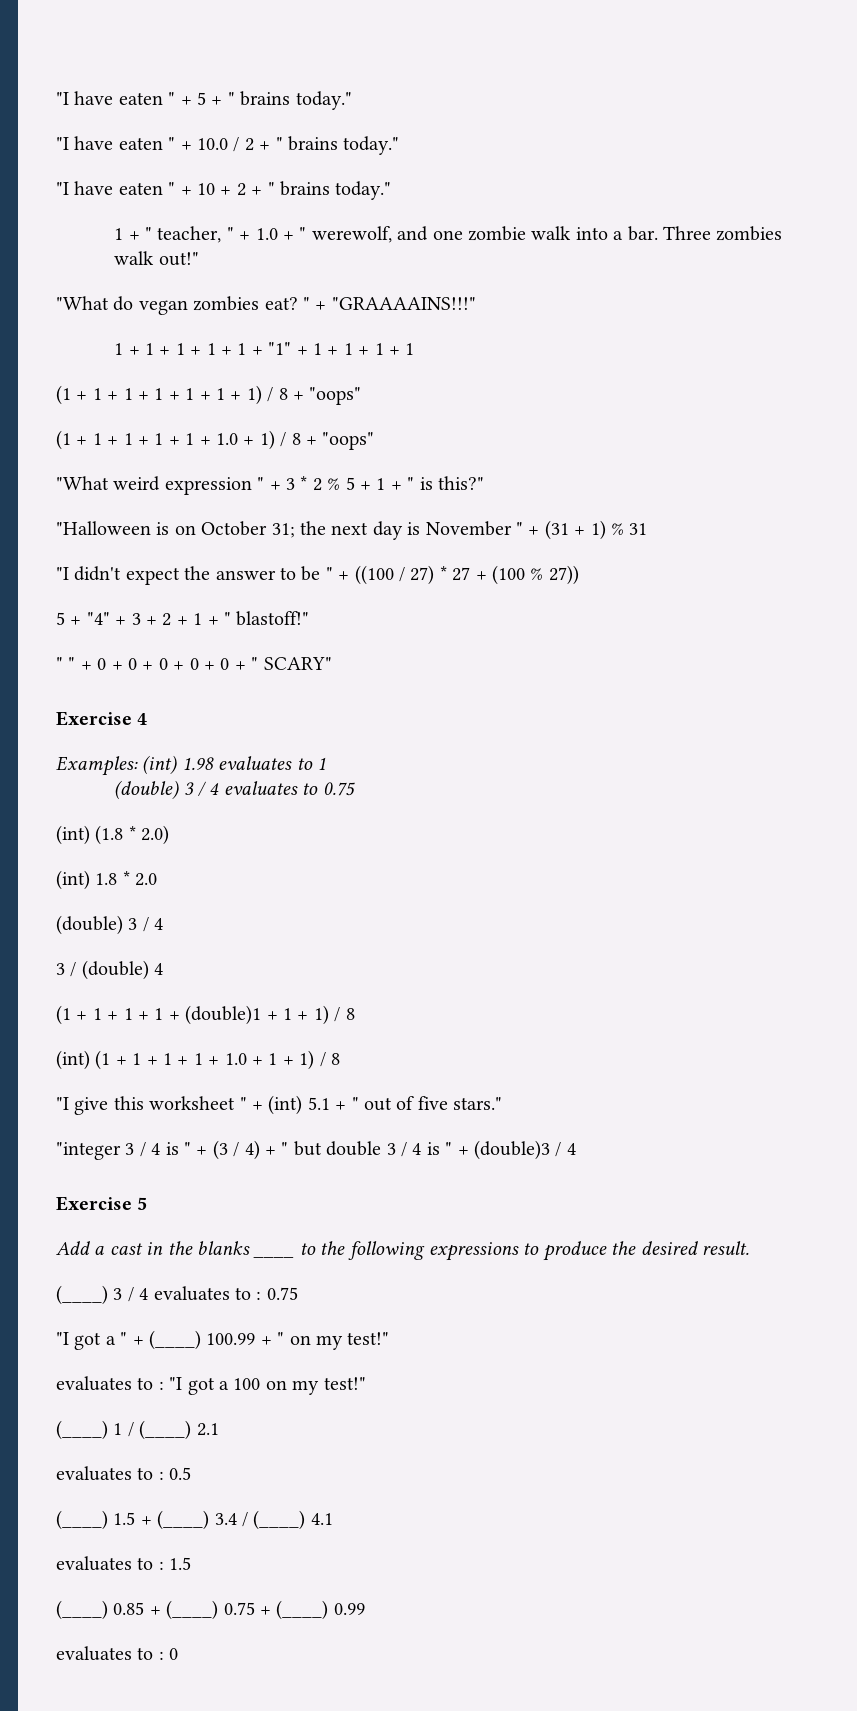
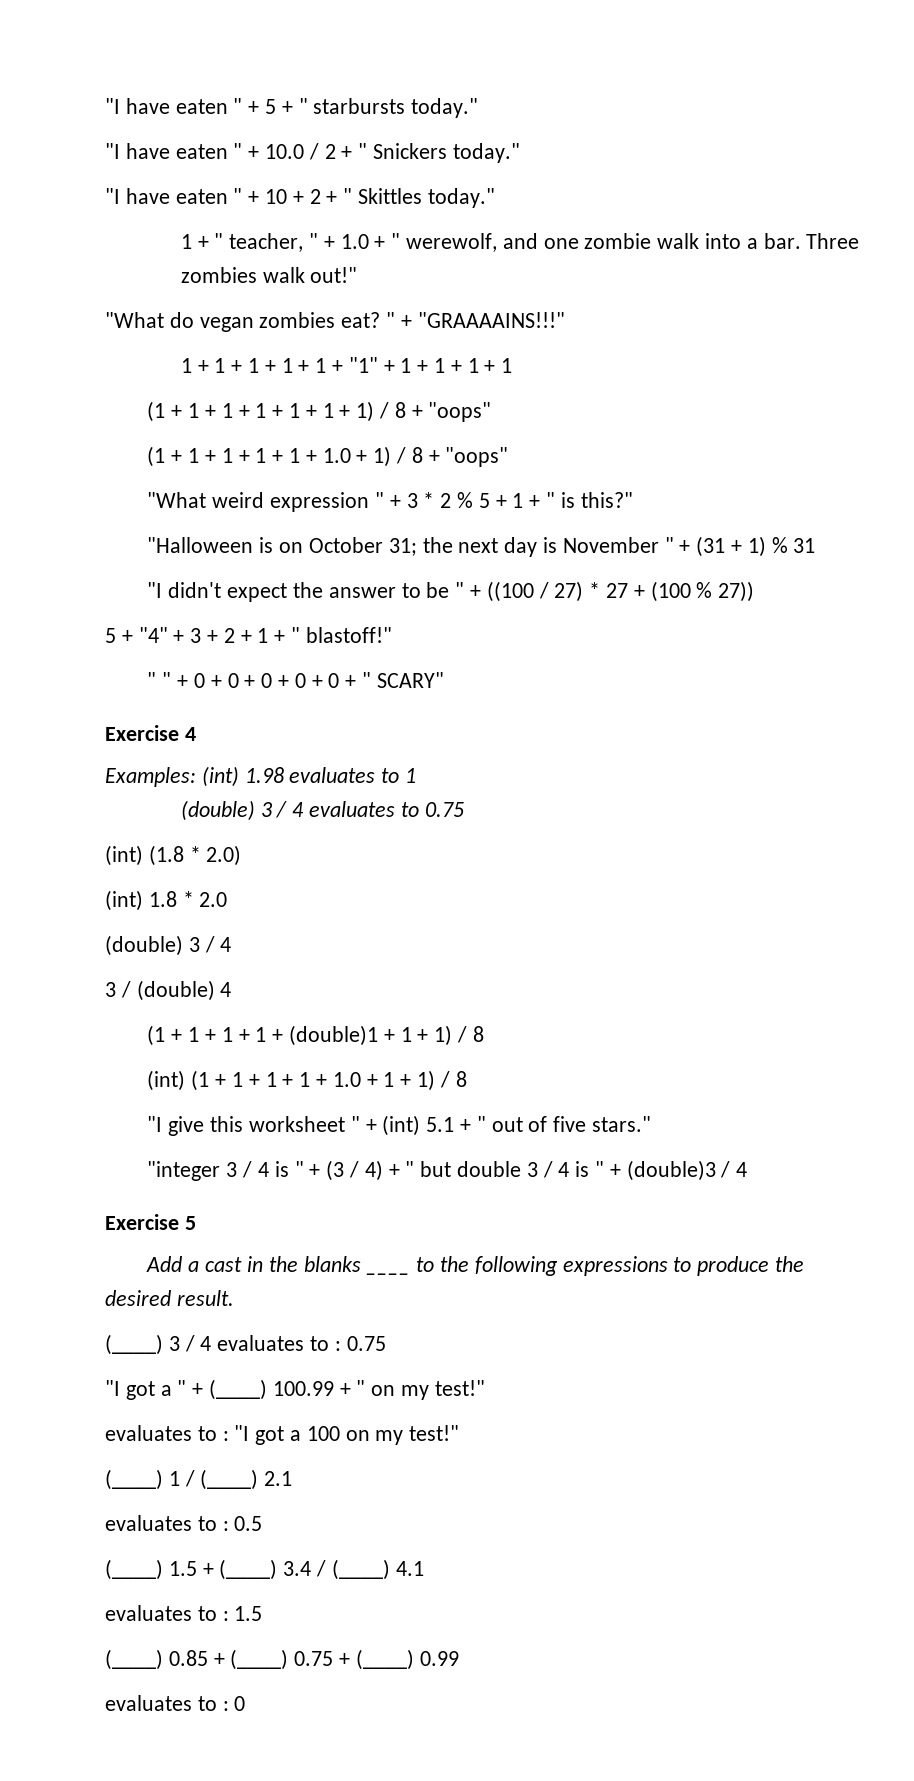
- "I have eaten " + 5 + " brains today."
+ "I have eaten " + 5 + " starbursts today."
- "I have eaten " + 10.0 / 2 + " brains today."
+ "I have eaten " + 10.0 / 2 + " Snickers today."
- "I have eaten " + 10 + 2 + " brains today."
+ "I have eaten " + 10 + 2 + " Skittles today."

